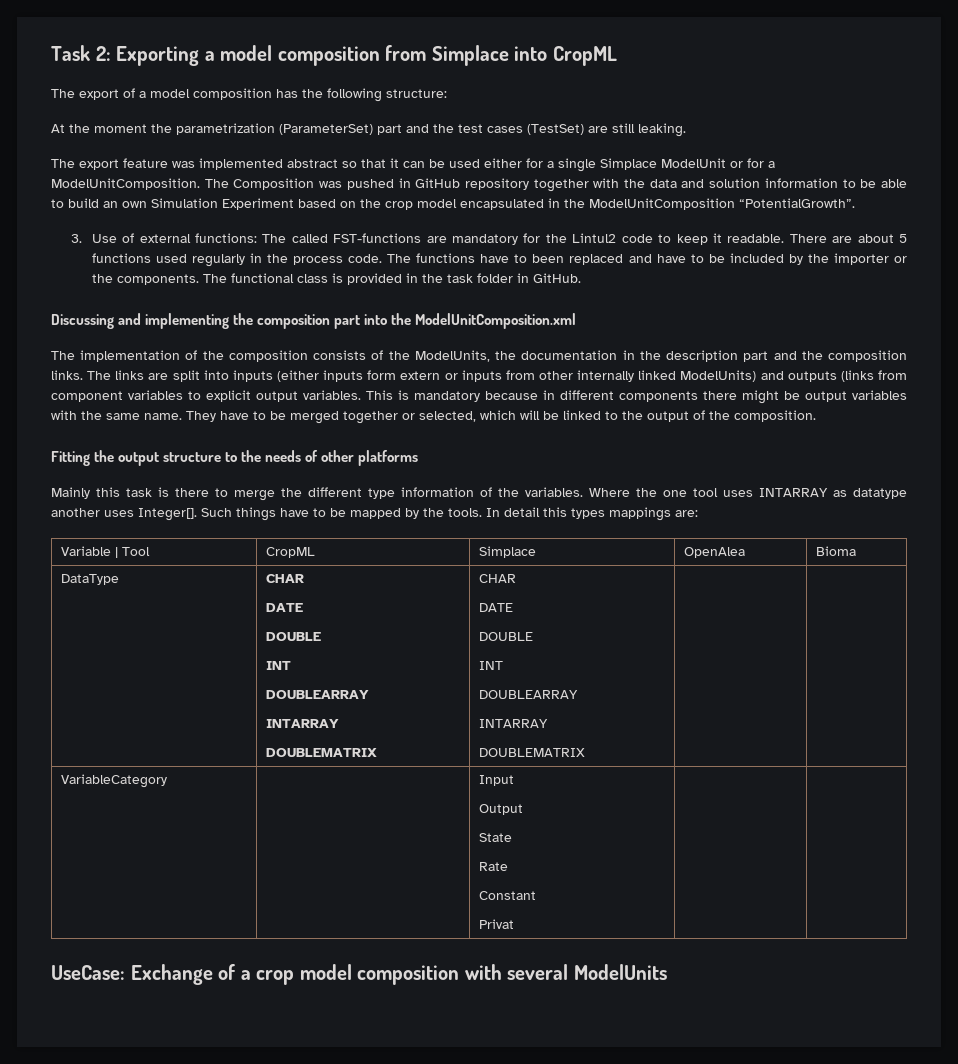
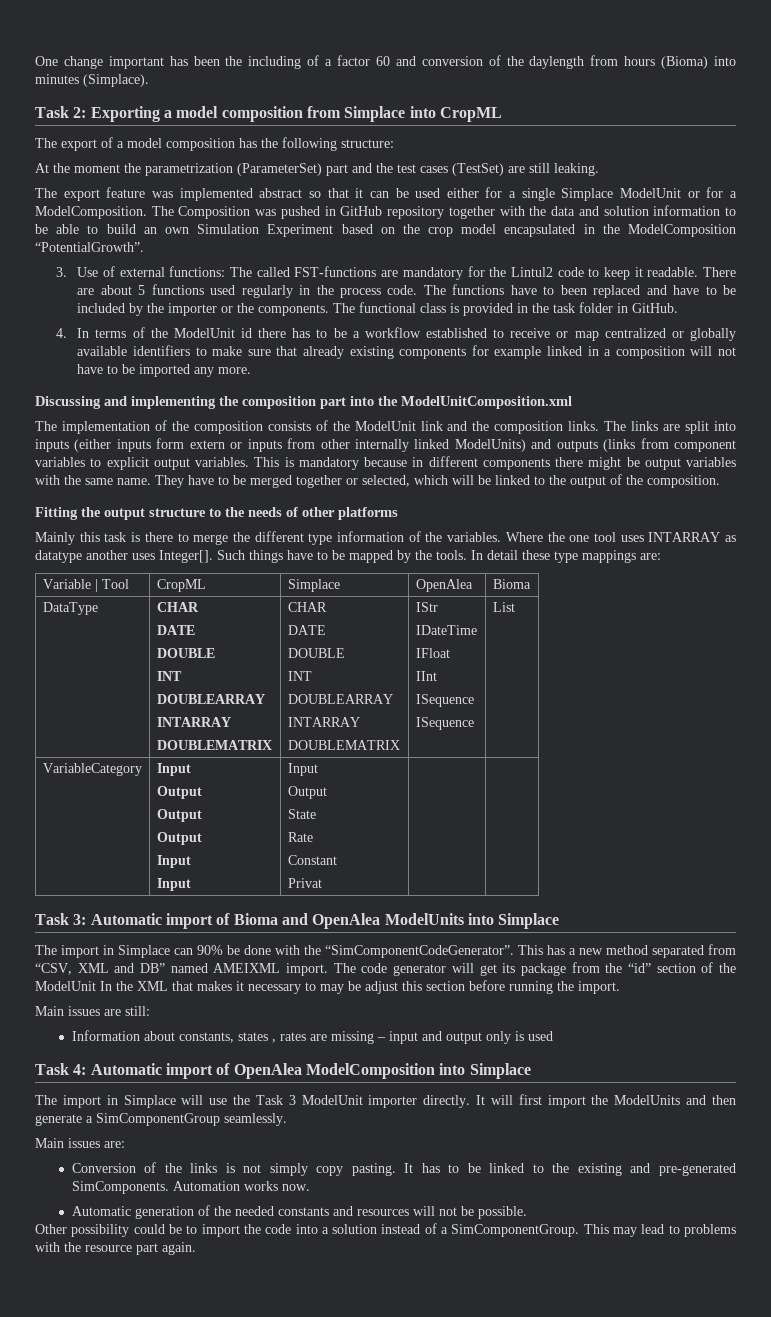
+ One change important has been the including of a factor 60 and conversion of the daylength from hours (Bioma) into minutes (Simplace).
- The export feature was implemented abstract so that it can be used either for a single Simplace ModelUnit or for a ModelUnitComposition.
+ The export feature was implemented abstract so that it can be used either for a single Simplace ModelUnit or for a ModelComposition.
- The Composition was pushed in GitHub repository together with the data and solution information to be able to build an own Simulation Experiment based on the crop model encapsulated in the ModelUnitComposition “PotentialGrowth”.
+ The Composition was pushed in GitHub repository together with the data and solution information to be able to build an own Simulation Experiment based on the crop model encapsulated in the ModelComposition “PotentialGrowth”.
+ 4. In terms of the ModelUnit id there has to be a workflow established to receive or map centralized or globally available identifiers to make sure that already existing components for example linked in a composition will not have to be imported any more.
- The implementation of the composition consists of the ModelUnits, the documentation in the description part and the composition links.
+ The implementation of the composition consists of the ModelUnit link and the composition links.
- In detail this types mappings are:
+ In detail these type mappings are:
  DataType | CHAR
  DATE
  DOUBLE
  INT
  DOUBLEARRAY
  INTARRAY
  DOUBLEMATRIX | CHAR
  DATE
  DOUBLE
  INT
  DOUBLEARRAY
  INTARRAY
- DOUBLEMATRIX | |
- VariableCategory | | Input
+ DOUBLEMATRIX | IStr
+ IDateTime
+ IFloat
+ IInt
+ ISequence
+ ISequence | List
+ VariableCategory | Input
+ Output
+ Output
+ Output
+ Input
+ Input | Input
- UseCase: Exchange of a crop model composition with several ModelUnits
+ Task 3: Automatic import of Bioma and OpenAlea ModelUnits into Simplace
+ The import in Simplace can 90% be done with the “SimComponentCodeGenerator”. This has a new method separated from “CSV, XML and DB” named AMEIXML import. The code generator will get its package from the “id” section of the ModelUnit In the XML that makes it necessary to may be adjust this section before running the import.
+ Main issues are still:
+ Information about constants, states , rates are missing – input and output only is used
+ Task 4: Automatic import of OpenAlea ModelComposition into Simplace
+ The import in Simplace will use the Task 3 ModelUnit importer directly. It will first import the ModelUnits and then generate a SimComponentGroup seamlessly.
+ Main issues are:
+ Conversion of the links is not simply copy pasting. It has to be linked to the existing and pre-generated SimComponents. Automation works now.
+ Automatic generation of the needed constants and resources will not be possible.
+ Other possibility could be to import the code into a solution instead of a SimComponentGroup. This may lead to problems with the resource part again.

